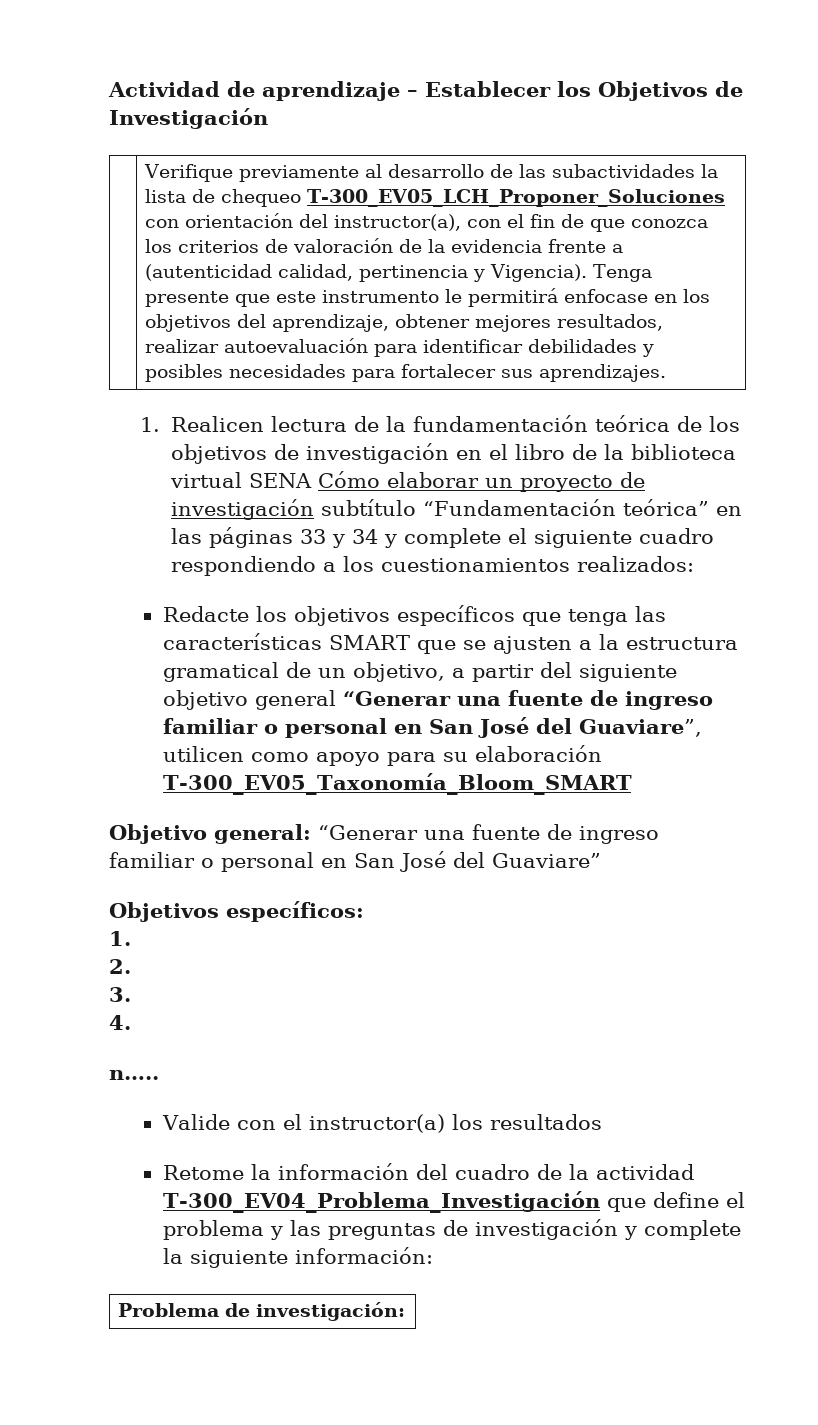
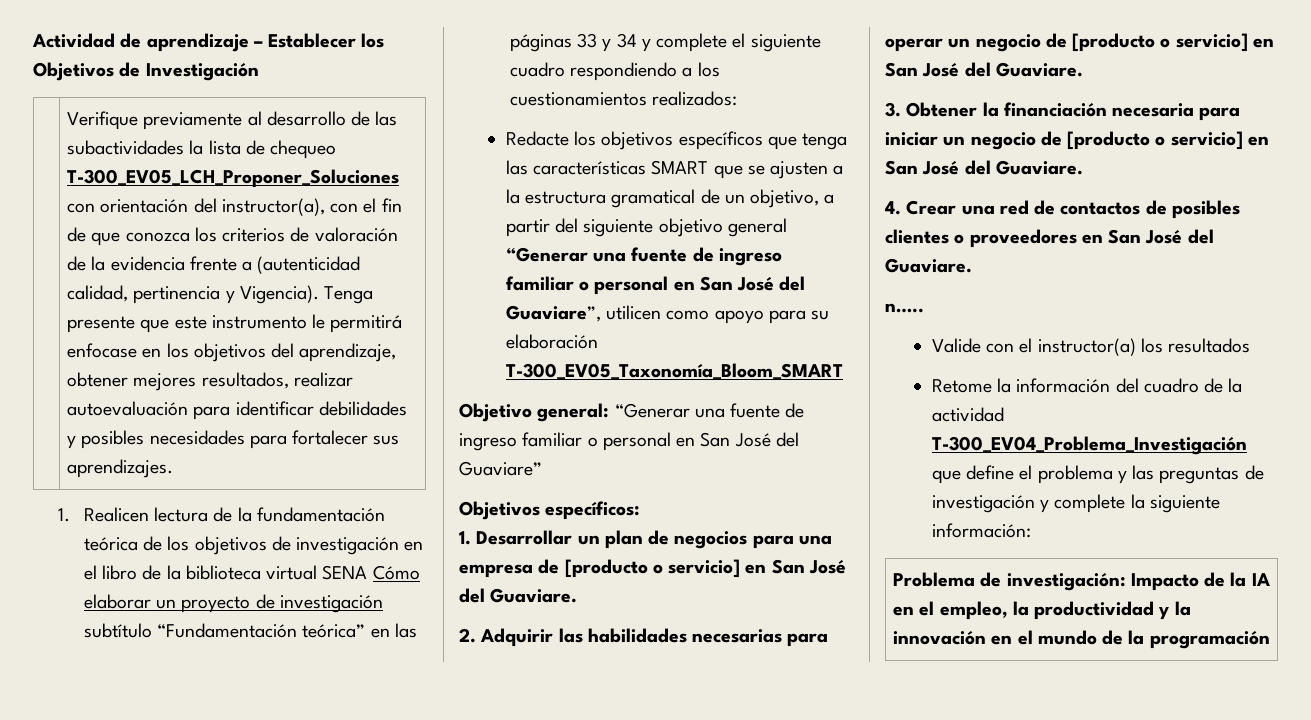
  Objetivos específicos:
- 1.
- 2.
- 3.
- 4.
+ 1. Desarrollar un plan de negocios para una empresa de [producto o servicio] en San José del Guaviare.
+ 2. Adquirir las habilidades necesarias para operar un negocio de [producto o servicio] en San José del Guaviare.
+ 3. Obtener la financiación necesaria para iniciar un negocio de [producto o servicio] en San José del Guaviare.
+ 4. Crear una red de contactos de posibles clientes o proveedores en San José del Guaviare.
- Problema de investigación:
+ Problema de investigación: Impacto de la IA en el empleo, la productividad y la innovación en el mundo de la programación

